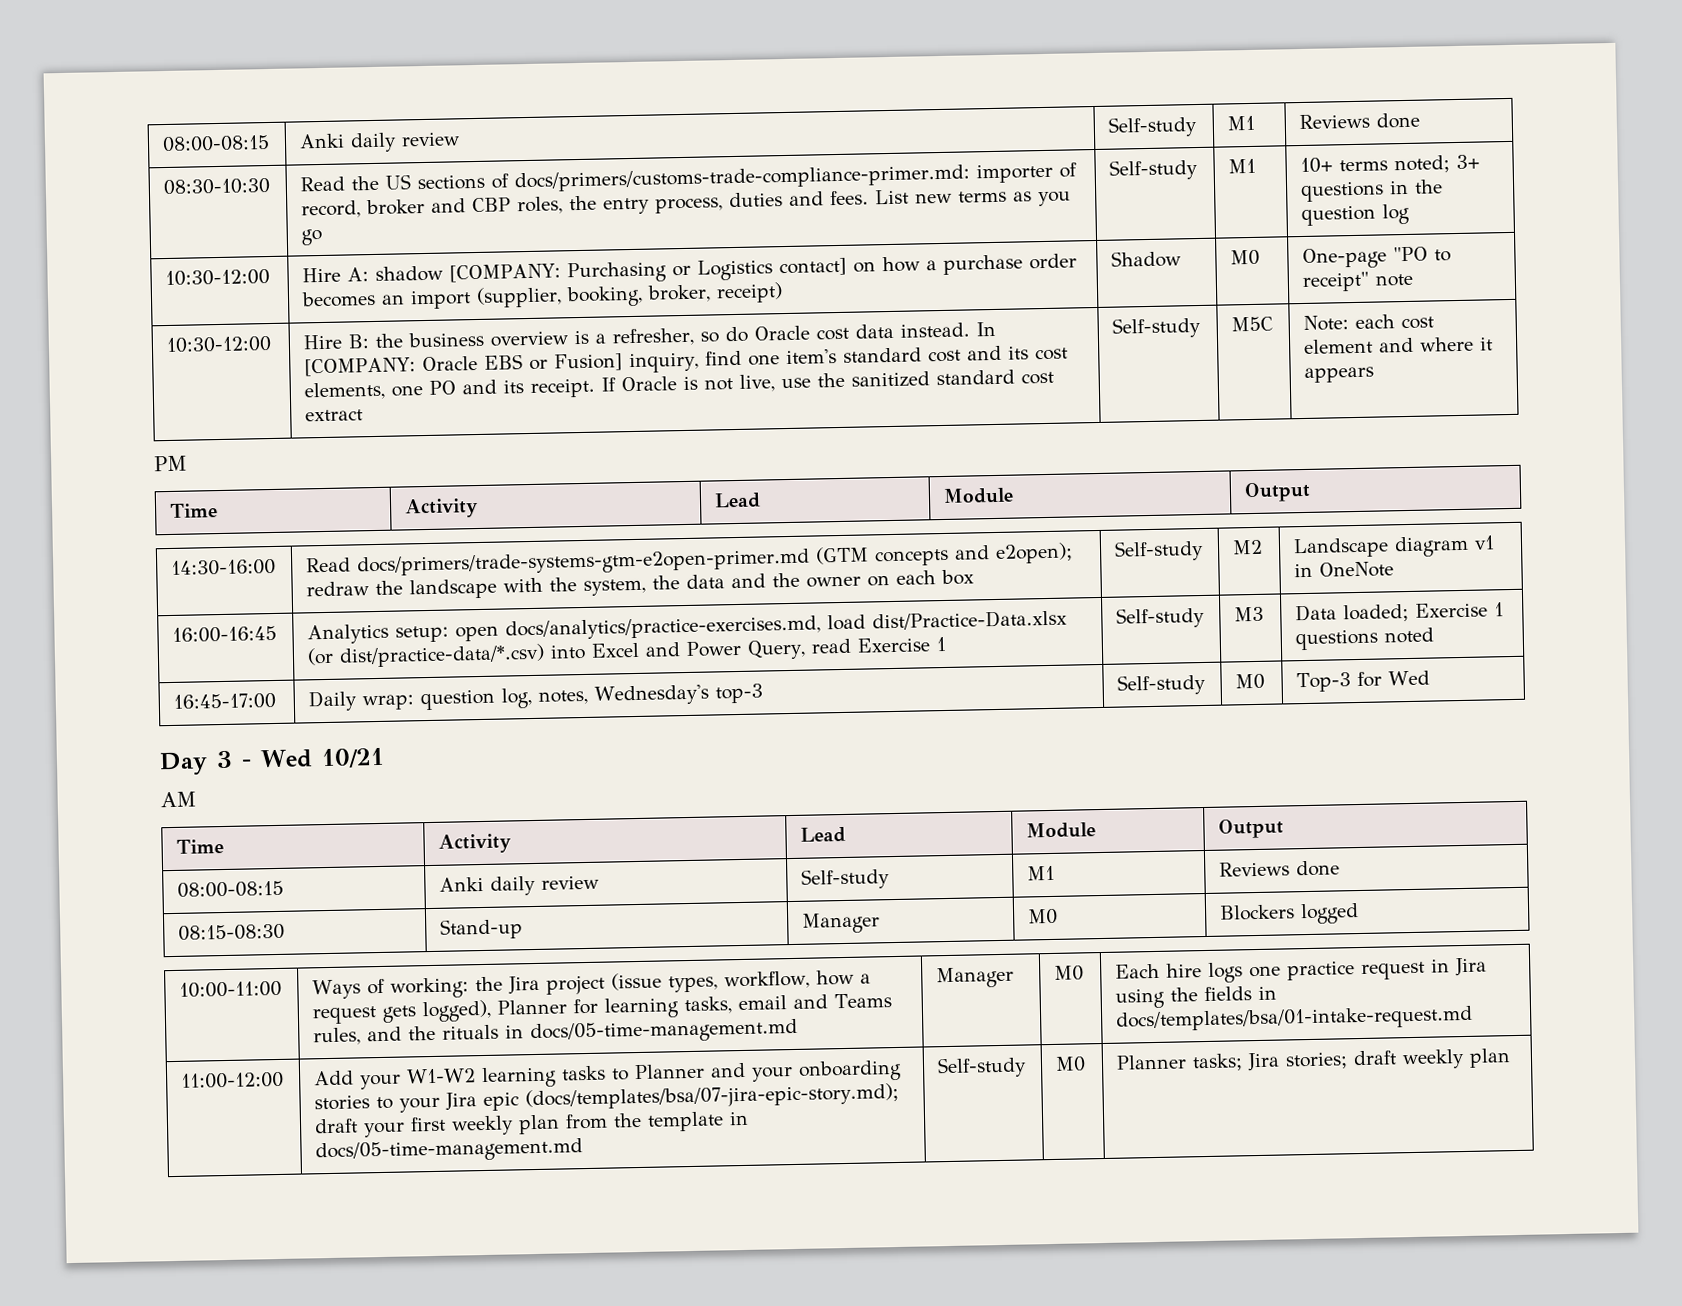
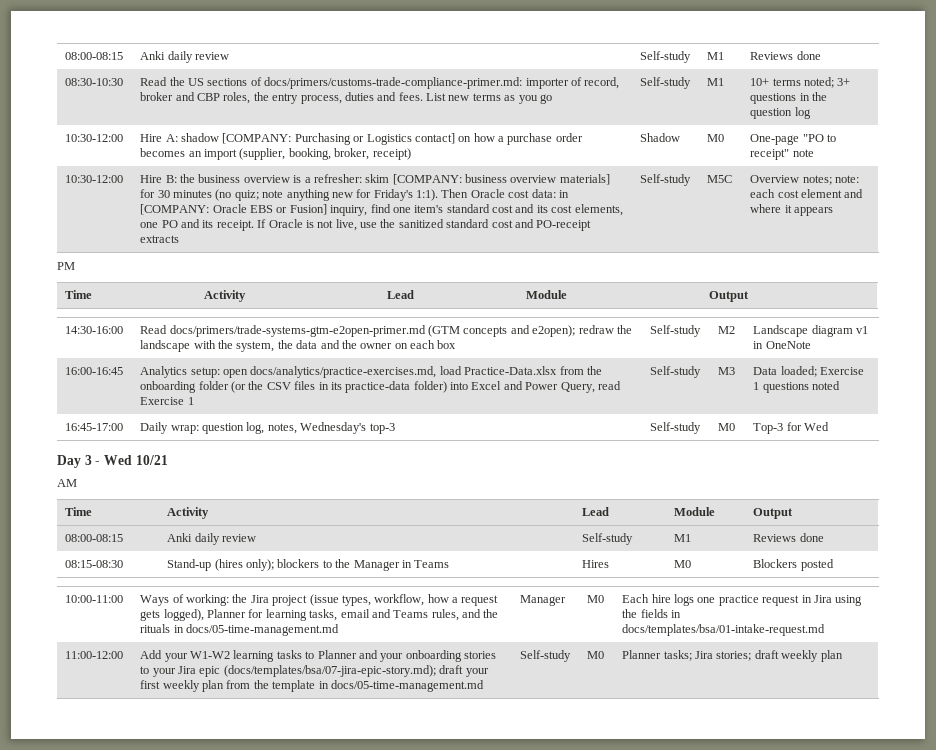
- Hire B: the business overview is a refresher, so do Oracle cost data instead. In [COMPANY: Oracle EBS or Fusion] inquiry, find one item's standard cost and its cost elements, one PO and its receipt.
+ Hire B: the business overview is a refresher: skim [COMPANY: business overview materials] for 30 minutes (no quiz; note anything new for Friday's 1:1). Then Oracle cost data: in [COMPANY: Oracle EBS or Fusion] inquiry, find one item's standard cost and its cost elements, one PO and its receipt.
- If Oracle is not live, use the sanitized standard cost extract
+ If Oracle is not live, use the sanitized standard cost and PO-receipt extracts
- Note: each cost element and where it appears
+ Overview notes; note: each cost element and where it appears
- 16:00-16:45 | Analytics setup: open docs/analytics/practice-exercises.md, load dist/Practice-Data.xlsx (or dist/practice-data/*.csv) into Excel and Power Query, read Exercise 1 | Self-study | M3 | Data loaded; Exercise 1 questions noted
+ 16:00-16:45 | Analytics setup: open docs/analytics/practice-exercises.md, load Practice-Data.xlsx from the onboarding folder (or the CSV files in its practice-data folder) into Excel and Power Query, read Exercise 1 | Self-study | M3 | Data loaded; Exercise 1 questions noted
- 08:15-08:30 | Stand-up | Manager | M0 | Blockers logged
+ 08:15-08:30 | Stand-up (hires only); blockers to the Manager in Teams | Hires | M0 | Blockers posted

